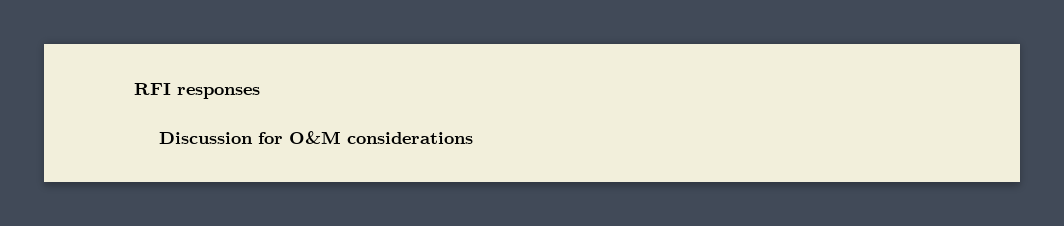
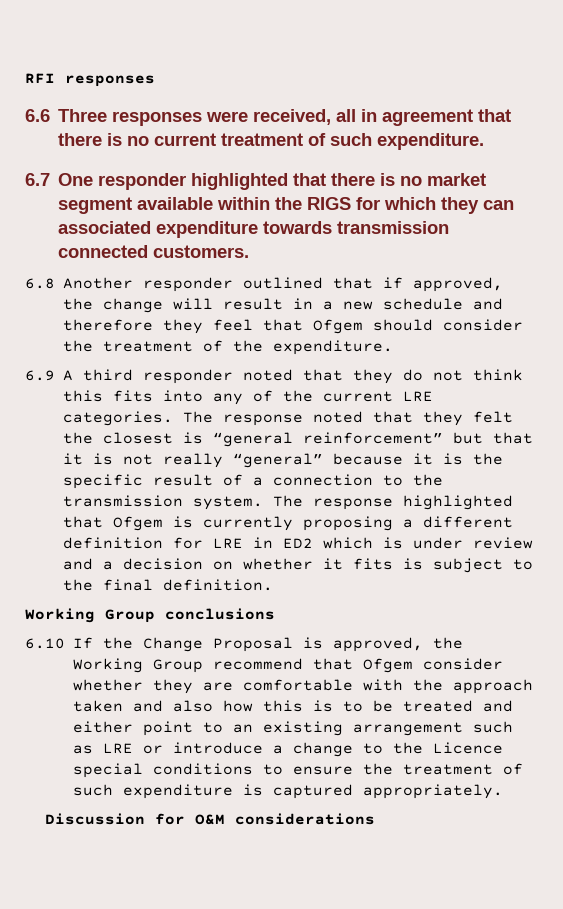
+ 6.6 Three responses were received, all in agreement that there is no current treatment of such expenditure.
+ 6.7 One responder highlighted that there is no market segment available within the RIGS for which they can associated expenditure towards transmission connected customers.
+ 6.8 Another responder outlined that if approved, the change will result in a new schedule and therefore they feel that Ofgem should consider the treatment of the expenditure.
+ 6.9 A third responder noted that they do not think this fits into any of the current LRE categories. The response noted that they felt the closest is “general reinforcement” but that it is not really “general” because it is the specific result of a connection to the transmission system. The response highlighted that Ofgem is currently proposing a different definition for LRE in ED2 which is under review and a decision on whether it fits is subject to the final definition.
+ Working Group conclusions
+ 6.10 If the Change Proposal is approved, the Working Group recommend that Ofgem consider whether they are comfortable with the approach taken and also how this is to be treated and either point to an existing arrangement such as LRE or introduce a change to the Licence special conditions to ensure the treatment of such expenditure is captured appropriately.

